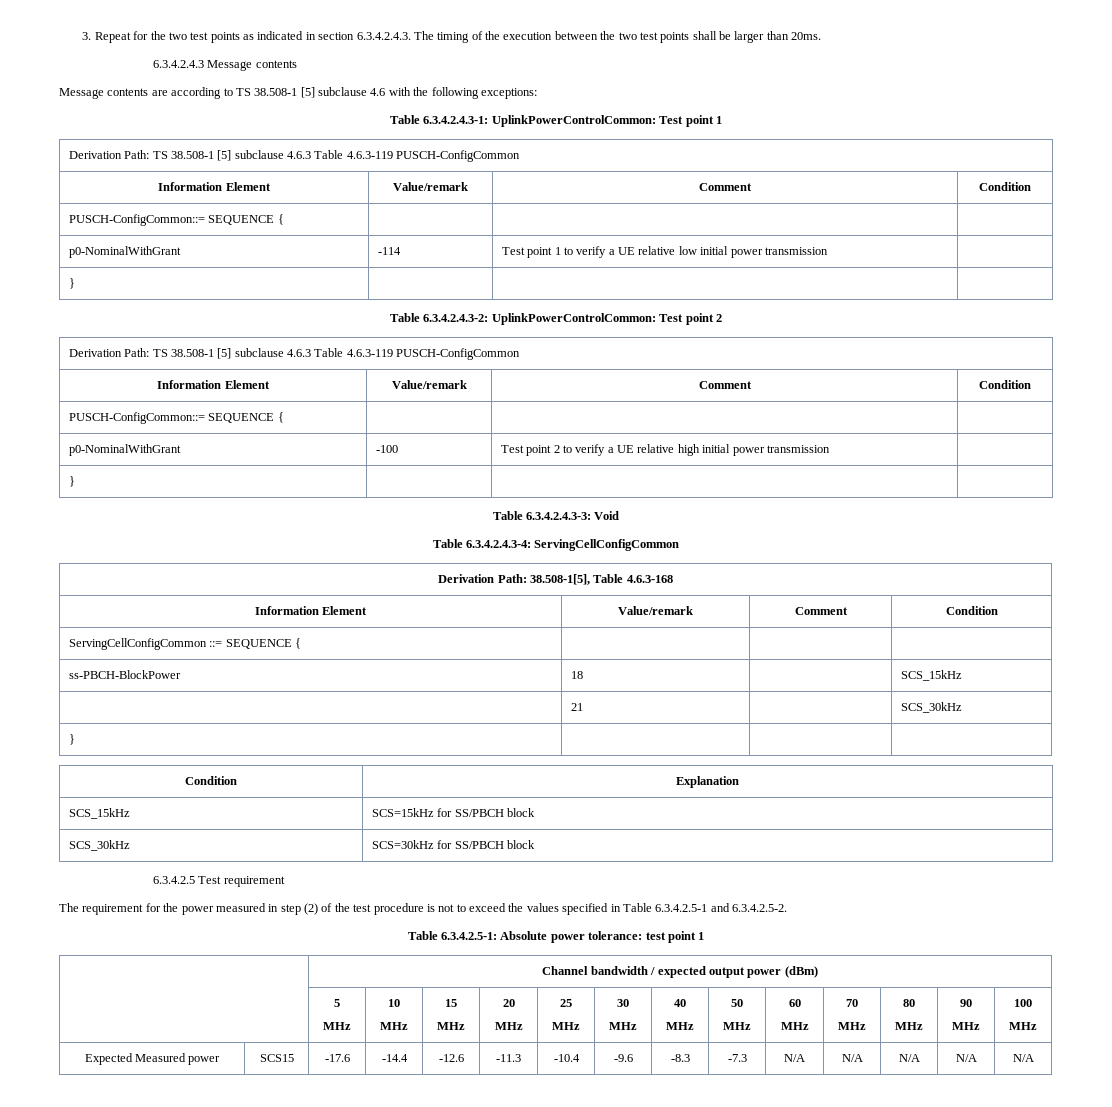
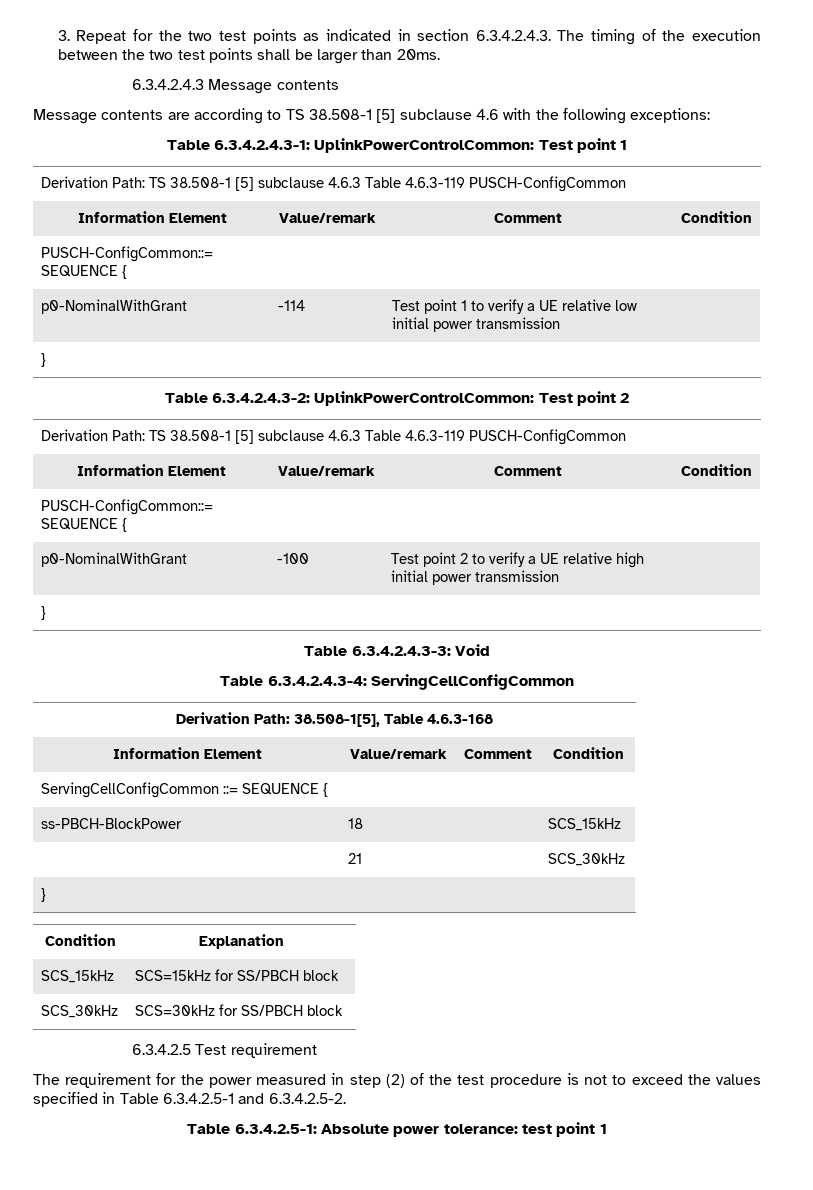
- | Channel bandwidth / expected output power (dBm)
- | 5
- MHz | 10
- MHz | 15
- MHz | 20
- MHz | 25
- MHz | 30
- MHz | 40
- MHz | 50
- MHz | 60
- MHz | 70
- MHz | 80
- MHz | 90
- MHz | 100
- MHz
- Expected Measured power | SCS15 | -17.6 | -14.4 | -12.6 | -11.3 | -10.4 | -9.6 | -8.3 | -7.3 | N/A | N/A | N/A | N/A | N/A

